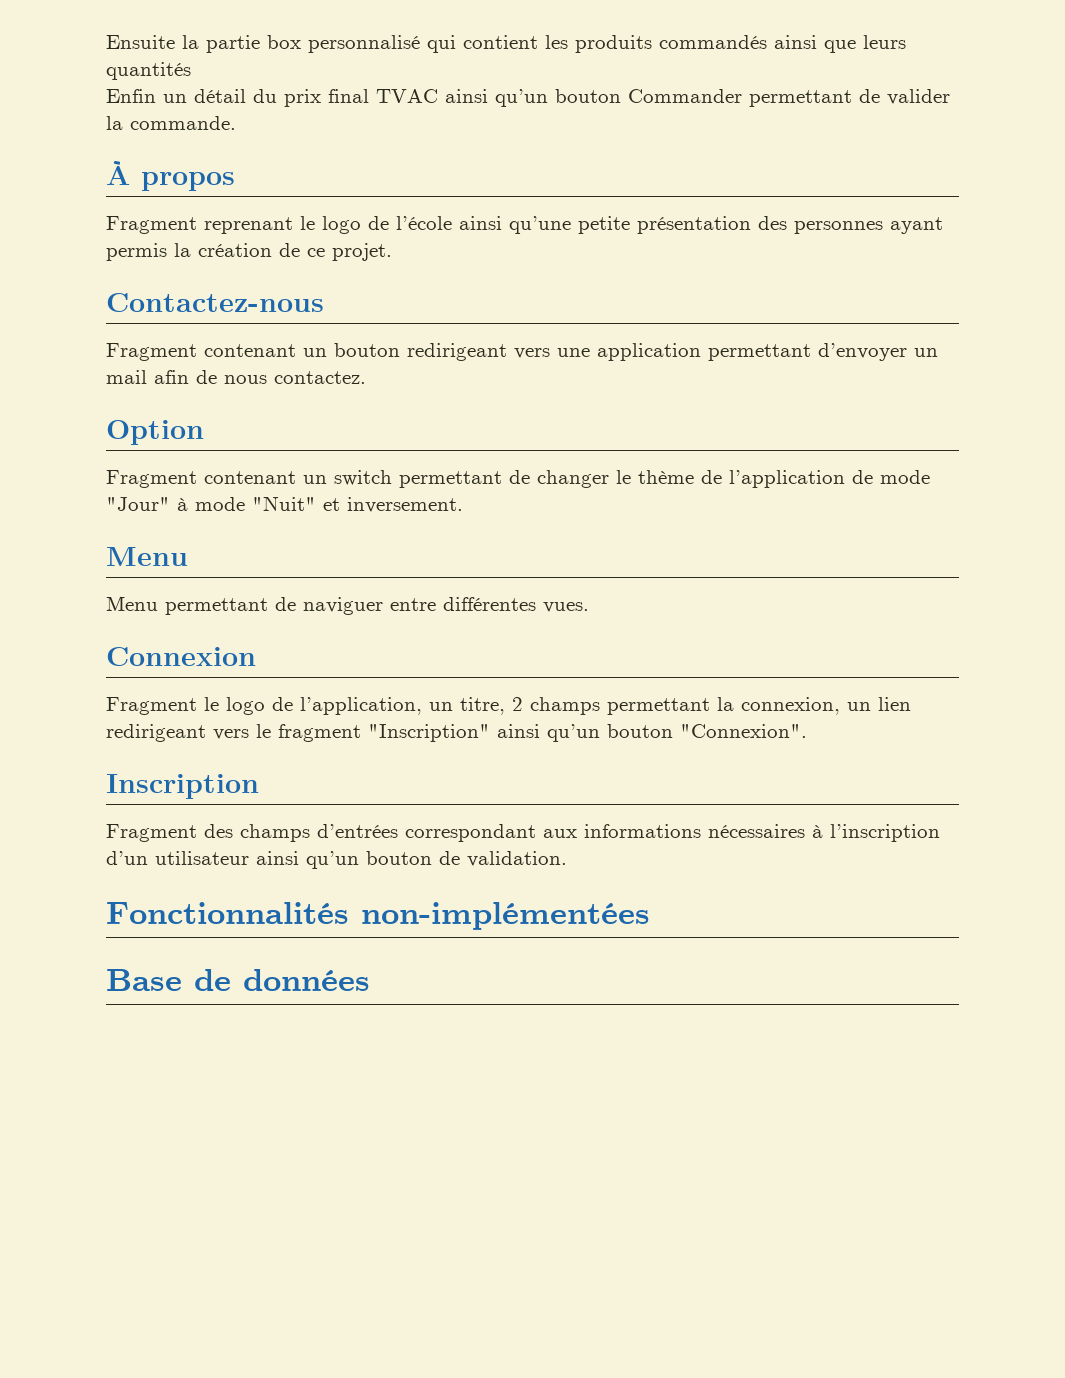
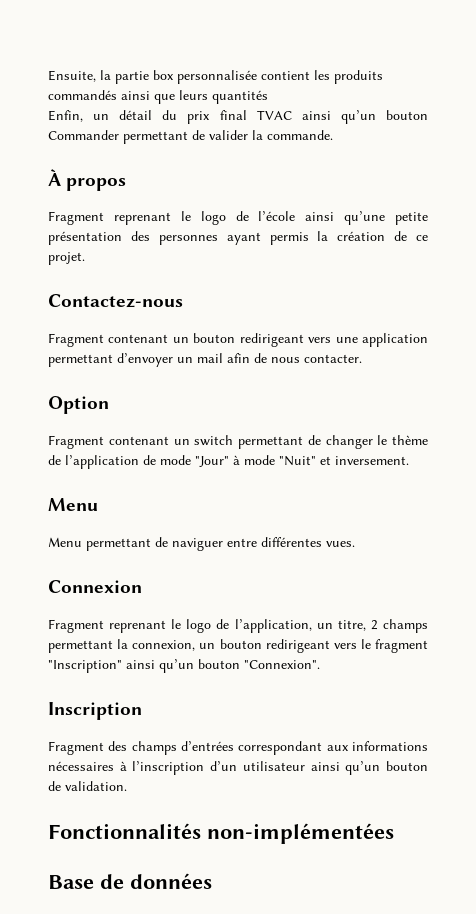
- Ensuite la partie box personnalisé qui contient les produits commandés ainsi que leurs quantités
+ Ensuite, la partie box personnalisée contient les produits commandés ainsi que leurs quantités
- Enfin un détail du prix final TVAC ainsi qu’un bouton Commander permettant de valider la commande.
+ Enfin, un détail du prix final TVAC ainsi qu’un bouton Commander permettant de valider la commande.
- Fragment contenant un bouton redirigeant vers une application permettant d’envoyer un mail afin de nous contactez.
+ Fragment contenant un bouton redirigeant vers une application permettant d’envoyer un mail afin de nous contacter.
- Fragment le logo de l’application, un titre, 2 champs permettant la connexion, un lien redirigeant vers le fragment "Inscription" ainsi qu’un bouton "Connexion".
+ Fragment reprenant le logo de l’application, un titre, 2 champs permettant la connexion, un bouton redirigeant vers le fragment "Inscription" ainsi qu’un bouton "Connexion".

